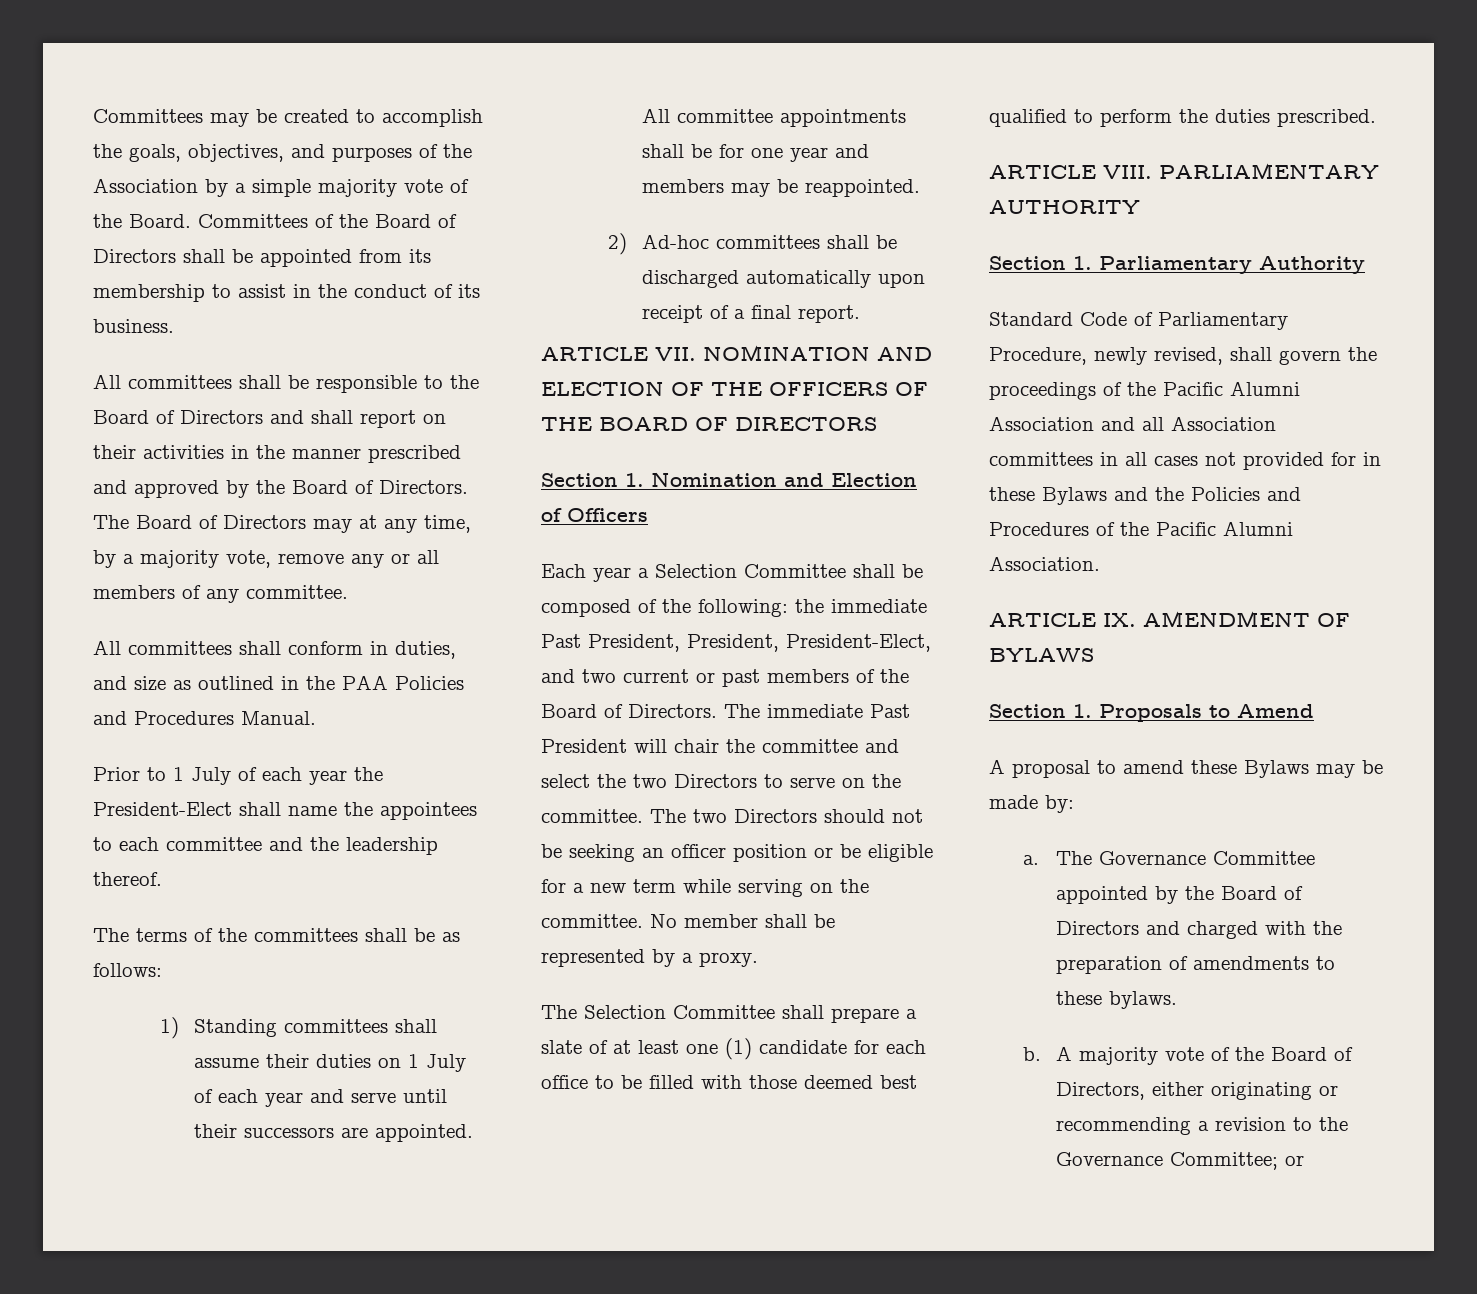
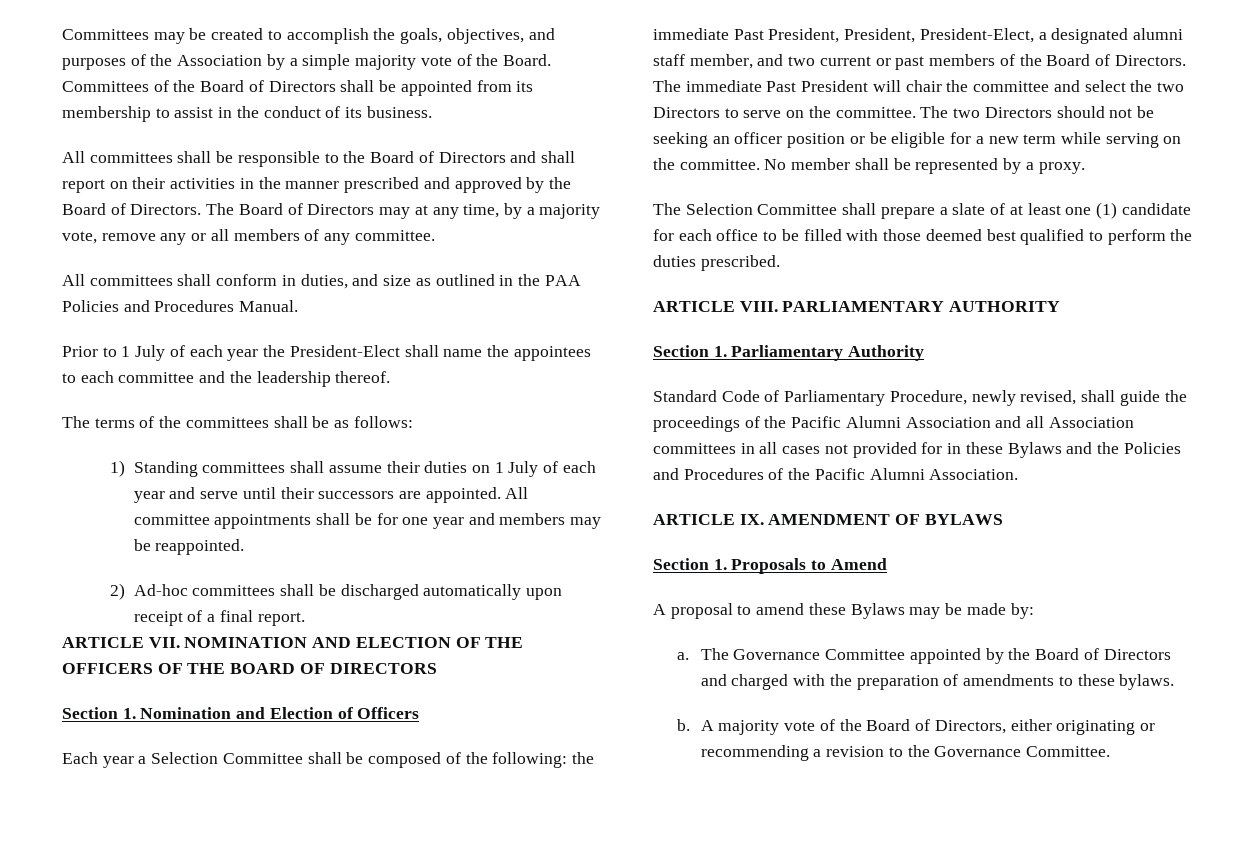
- Each year a Selection Committee shall be composed of the following: the immediate Past President, President, President-Elect, and two current or past members of the Board of Directors.
+ Each year a Selection Committee shall be composed of the following: the immediate Past President, President, President-Elect, a designated alumni staff member, and two current or past members of the Board of Directors.
- Standard Code of Parliamentary Procedure, newly revised, shall govern the proceedings of the Pacific Alumni Association and all Association committees in all cases not provided for in these Bylaws and the Policies and Procedures of the Pacific Alumni Association.
+ Standard Code of Parliamentary Procedure, newly revised, shall guide the proceedings of the Pacific Alumni Association and all Association committees in all cases not provided for in these Bylaws and the Policies and Procedures of the Pacific Alumni Association.
- A majority vote of the Board of Directors, either originating or recommending a revision to the Governance Committee; or
+ A majority vote of the Board of Directors, either originating or recommending a revision to the Governance Committee.

